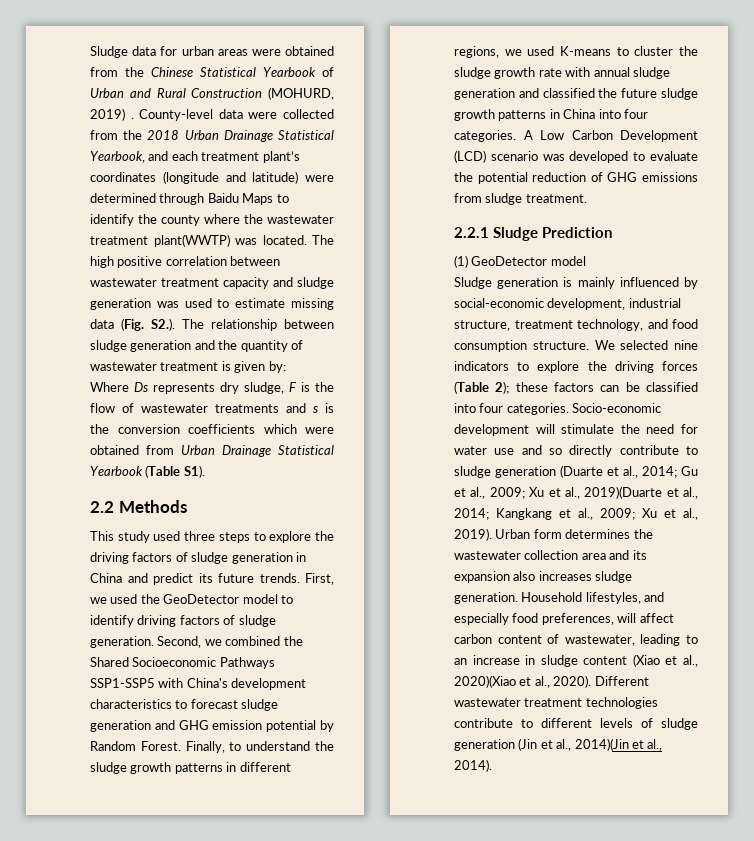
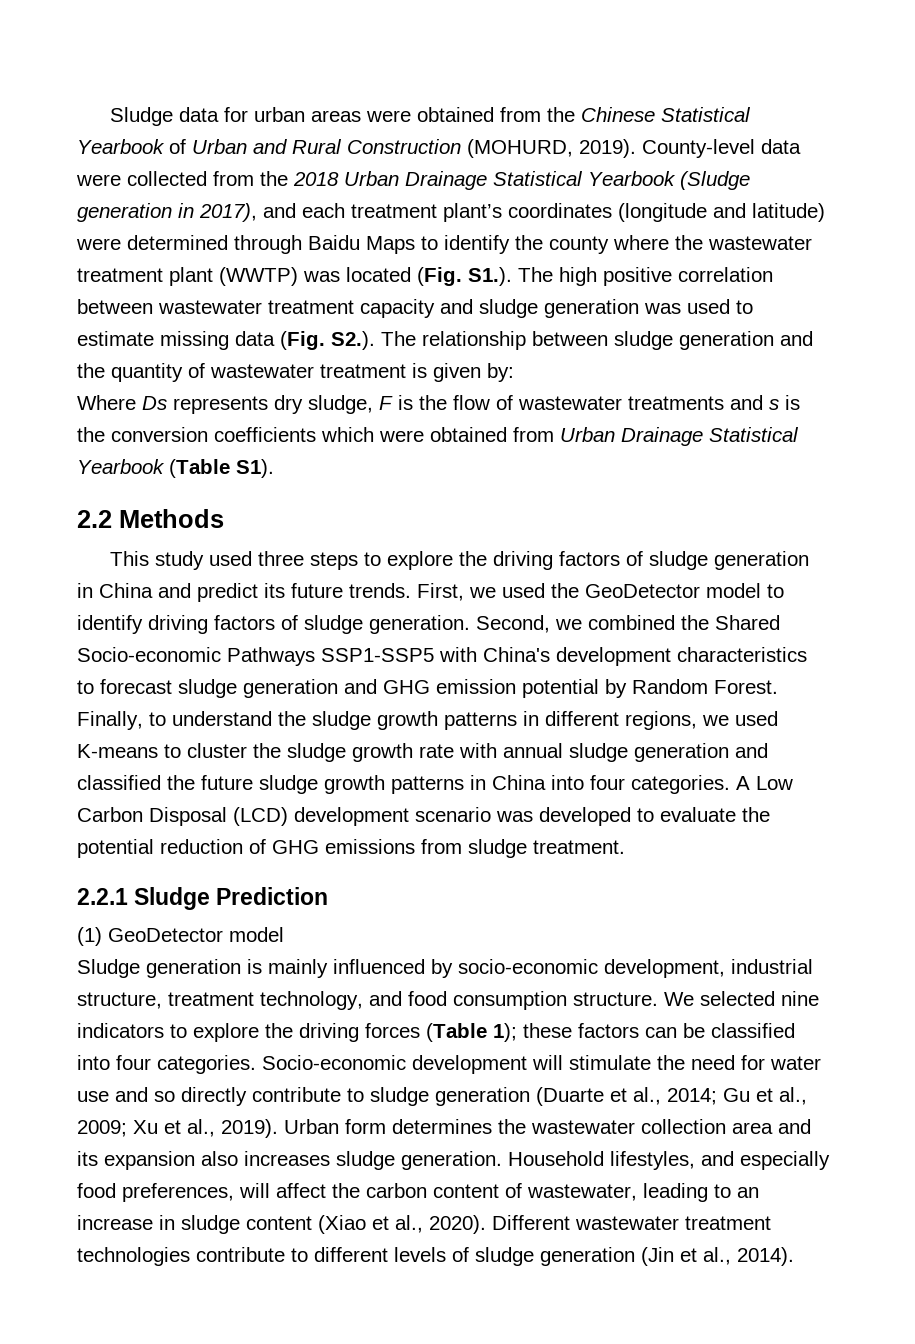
- Sludge data for urban areas were obtained from the Chinese Statistical Yearbook of Urban and Rural Construction (MOHURD, 2019) .
+ Sludge data for urban areas were obtained from the Chinese Statistical Yearbook of Urban and Rural Construction (MOHURD, 2019).
- County-level data were collected from the 2018 Urban Drainage Statistical Yearbook, and each treatment plant’s coordinates (longitude and latitude) were determined through Baidu Maps to identify the county where the wastewater treatment plant(WWTP) was located. The high positive correlation between wastewater treatment capacity and sludge generation was used to estimate missing data (Fig. S2.). The relationship between sludge generation and the quantity of wastewater treatment is given by:
+ County-level data were collected from the 2018 Urban Drainage Statistical Yearbook (Sludge generation in 2017), and each treatment plant’s coordinates (longitude and latitude) were determined through Baidu Maps to identify the county where the wastewater treatment plant (WWTP) was located (Fig. S1.). The high positive correlation between wastewater treatment capacity and sludge generation was used to estimate missing data (Fig. S2.). The relationship between sludge generation and the quantity of wastewater treatment is given by:
- Second, we combined the Shared Socioeconomic Pathways SSP1-SSP5 with China's development characteristics to forecast sludge generation and GHG emission potential by Random Forest.
+ Second, we combined the Shared Socio-economic Pathways SSP1-SSP5 with China's development characteristics to forecast sludge generation and GHG emission potential by Random Forest.
- A Low Carbon Development (LCD) scenario was developed to evaluate the potential reduction of GHG emissions from sludge treatment.
+ A Low Carbon Disposal (LCD) development scenario was developed to evaluate the potential reduction of GHG emissions from sludge treatment.
- Sludge generation is mainly influenced by social-economic development, industrial structure, treatment technology, and food consumption structure.
+ Sludge generation is mainly influenced by socio-economic development, industrial structure, treatment technology, and food consumption structure.
- We selected nine indicators to explore the driving forces (Table 2); these factors can be classified into four categories.
+ We selected nine indicators to explore the driving forces (Table 1); these factors can be classified into four categories.
- Socio-economic development will stimulate the need for water use and so directly contribute to sludge generation (Duarte et al., 2014; Gu et al., 2009; Xu et al., 2019)(Duarte et al., 2014; Kangkang et al., 2009; Xu et al., 2019).
+ Socio-economic development will stimulate the need for water use and so directly contribute to sludge generation (Duarte et al., 2014; Gu et al., 2009; Xu et al., 2019).
- Household lifestyles, and especially food preferences, will affect carbon content of wastewater, leading to an increase in sludge content (Xiao et al., 2020)(Xiao et al., 2020).
+ Household lifestyles, and especially food preferences, will affect the carbon content of wastewater, leading to an increase in sludge content (Xiao et al., 2020).
- Different wastewater treatment technologies contribute to different levels of sludge generation (Jin et al., 2014)(Jin et al., 2014).
+ Different wastewater treatment technologies contribute to different levels of sludge generation (Jin et al., 2014).

